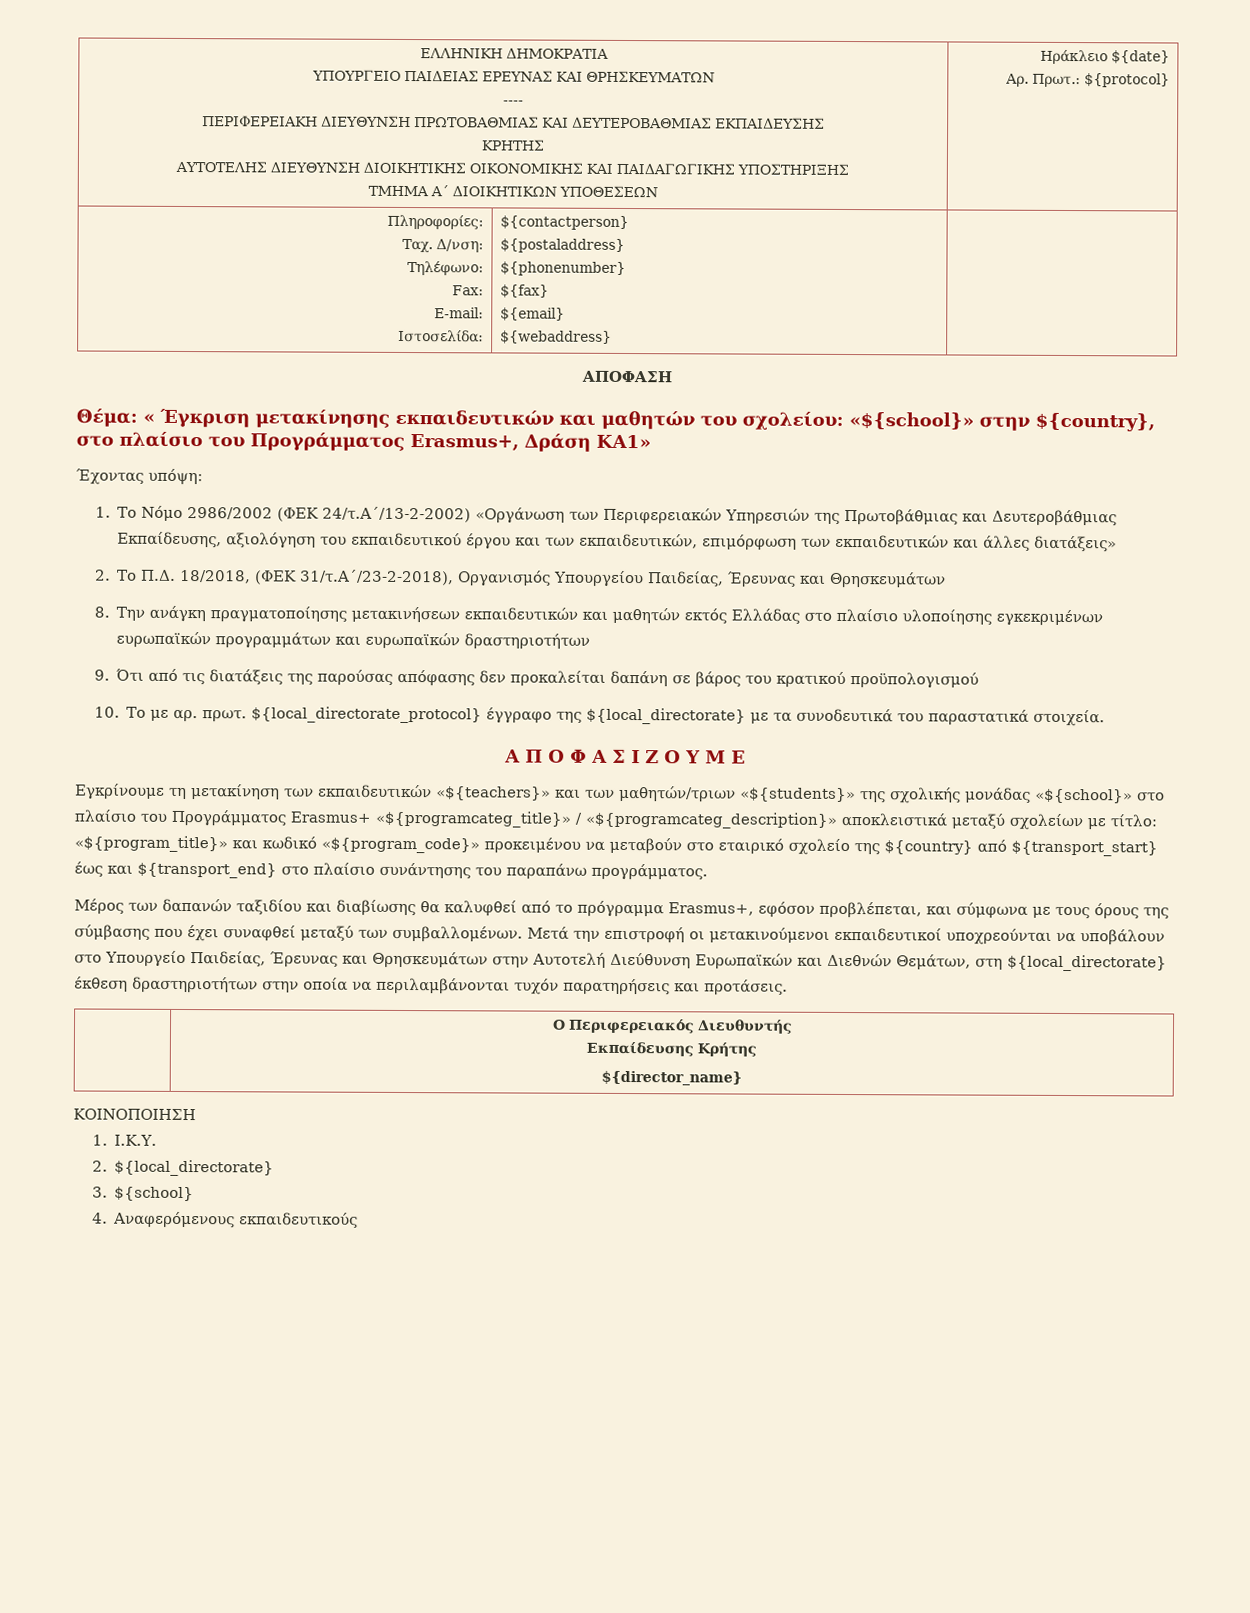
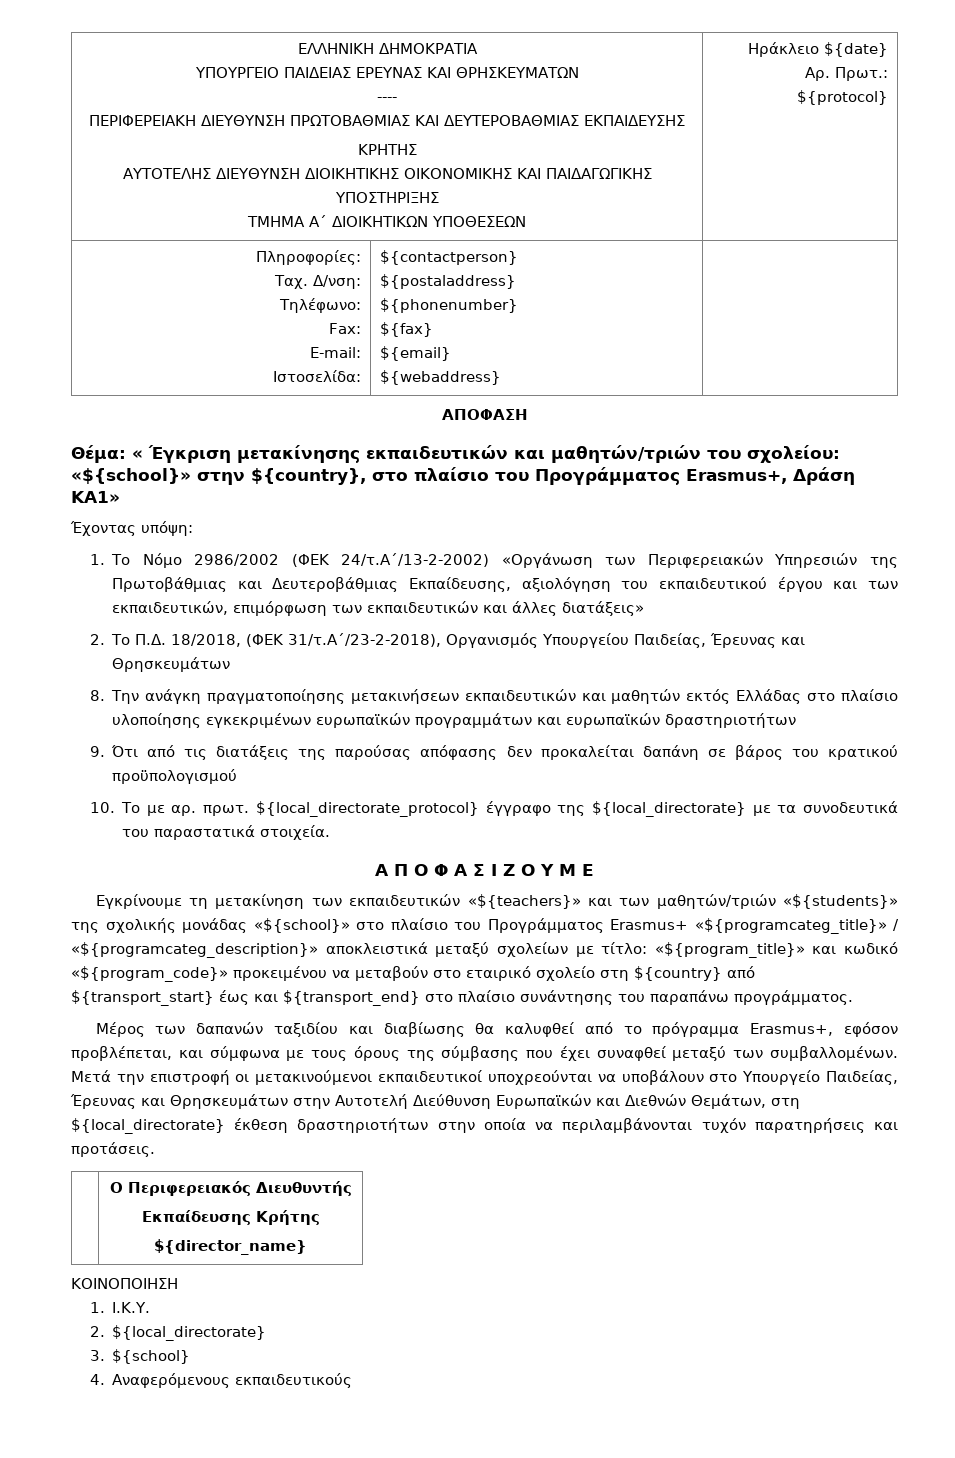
- Θέμα: « Έγκριση μετακίνησης εκπαιδευτικών και μαθητών του σχολείου: «${school}» στην ${country}, στο πλαίσιο του Προγράμματος Erasmus+, Δράση ΚΑ1»
+ Θέμα: « Έγκριση μετακίνησης εκπαιδευτικών και μαθητών/τριών του σχολείου: «${school}» στην ${country}, στο πλαίσιο του Προγράμματος Erasmus+, Δράση ΚΑ1»
- Εγκρίνουμε τη μετακίνηση των εκπαιδευτικών «${teachers}» και των μαθητών/τριων «${students}» της σχολικής μονάδας «${school}» στο πλαίσιο του Προγράμματος Erasmus+ «${programcateg_title}» / «${programcateg_description}» αποκλειστικά μεταξύ σχολείων με τίτλο: «${program_title}» και κωδικό «${program_code}» προκειμένου να μεταβούν στο εταιρικό σχολείο της ${country} από ${transport_start} έως και ${transport_end} στο πλαίσιο συνάντησης του παραπάνω προγράμματος.
+ Εγκρίνουμε τη μετακίνηση των εκπαιδευτικών «${teachers}» και των μαθητών/τριών «${students}» της σχολικής μονάδας «${school}» στο πλαίσιο του Προγράμματος Erasmus+ «${programcateg_title}» / «${programcateg_description}» αποκλειστικά μεταξύ σχολείων με τίτλο: «${program_title}» και κωδικό «${program_code}» προκειμένου να μεταβούν στο εταιρικό σχολείο στη ${country} από ${transport_start} έως και ${transport_end} στο πλαίσιο συνάντησης του παραπάνω προγράμματος.

